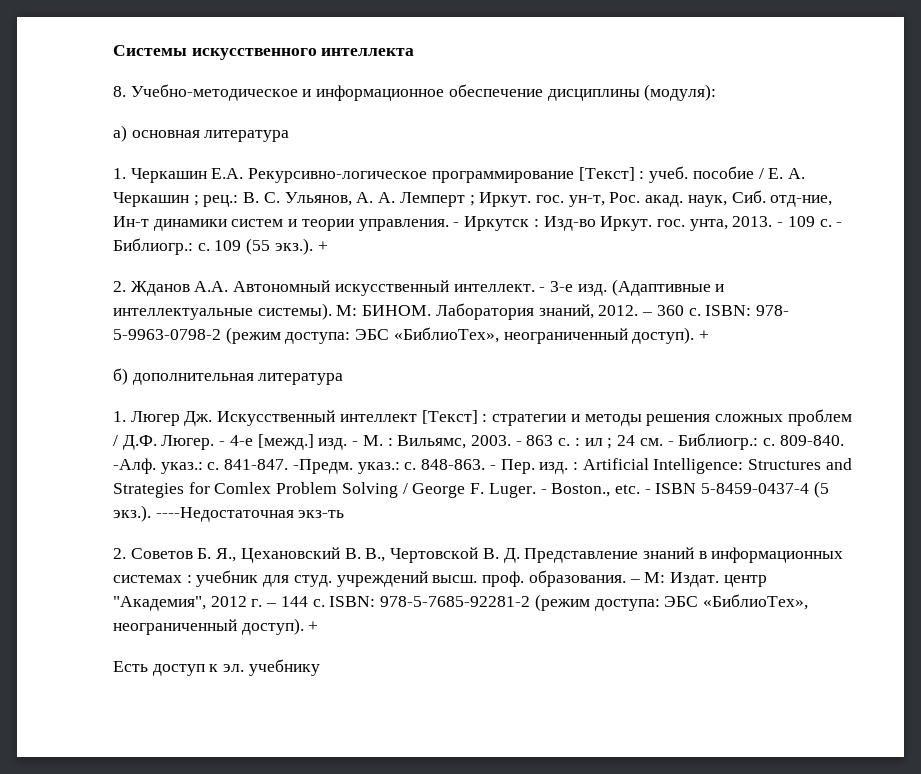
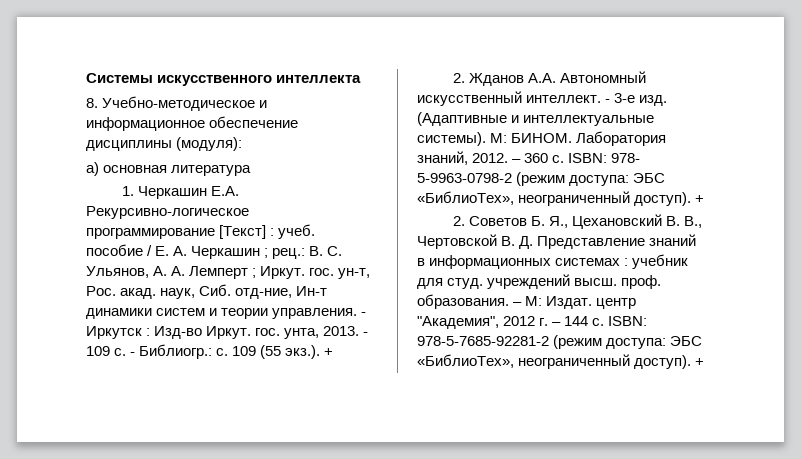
- б) дополнительная литература
- 1. Люгер Дж. Искусственный интеллект [Текст] : стратегии и методы решения сложных проблем / Д.Ф. Люгер. - 4-е [межд.] изд. - М. : Вильямс, 2003. - 863 с. : ил ; 24 см. - Библиогр.: с. 809-840. -Алф. указ.: с. 841-847. -Предм. указ.: с. 848-863. - Пер. изд. : Artificial Intelligence: Structures and Strategies for Comlex Problem Solving / George F. Luger. - Boston., etc. - ISBN 5-8459-0437-4 (5 экз.). ----Недостаточная экз-ть
- Есть доступ к эл. учебнику

